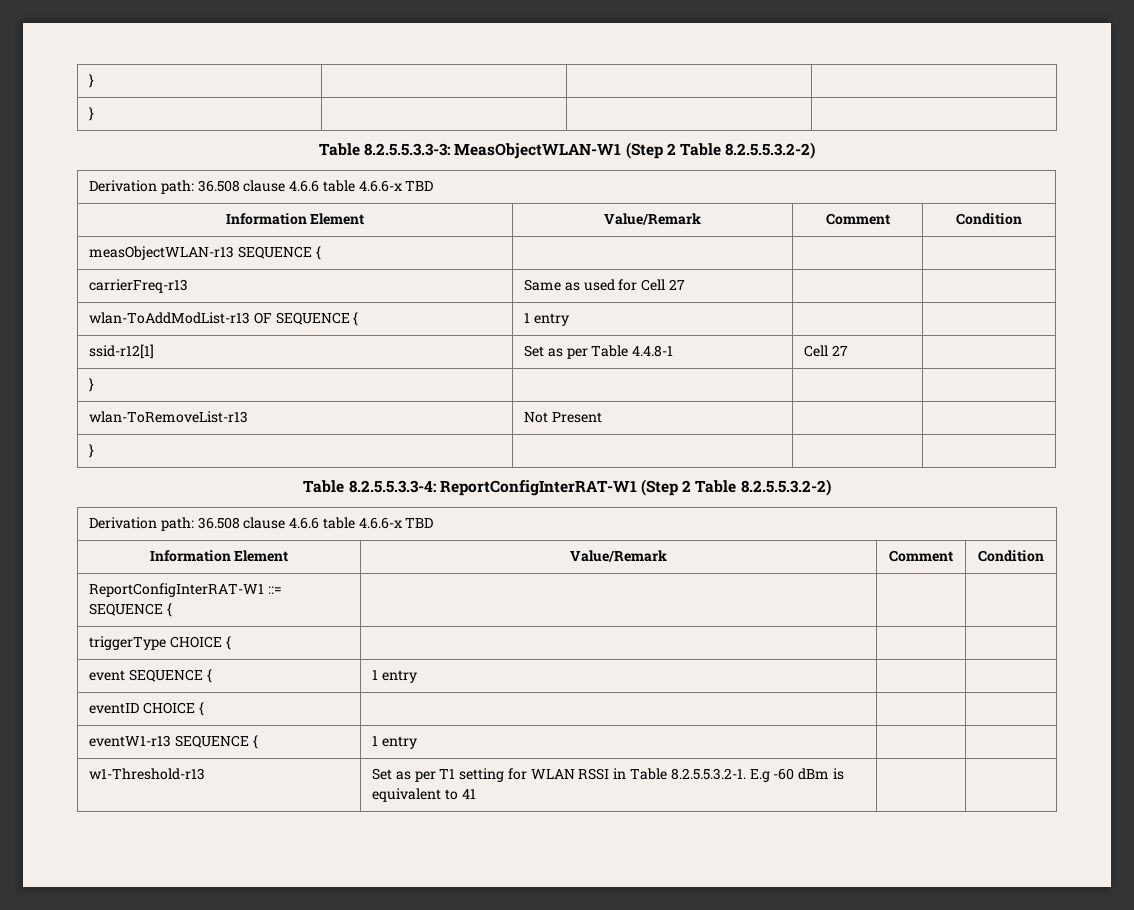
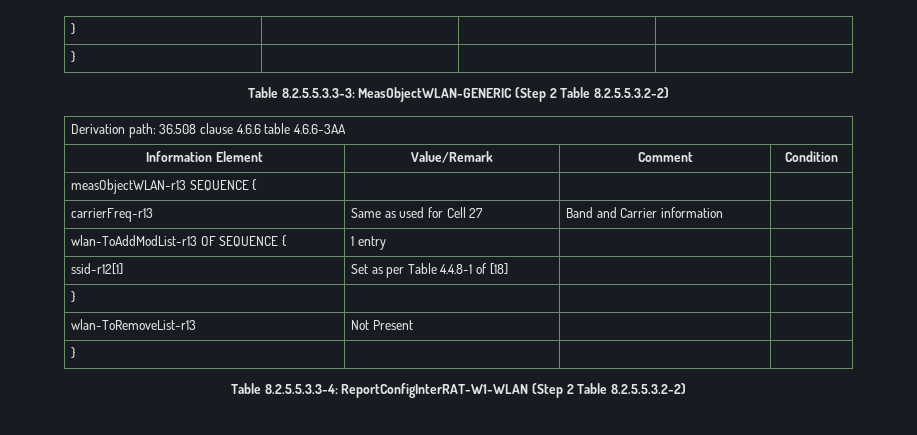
- Table 8.2.5.5.3.3-3: MeasObjectWLAN-W1 (Step 2 Table 8.2.5.5.3.2-2)
- Derivation path: 36.508 clause 4.6.6 table 4.6.6-x TBD
+ Table 8.2.5.5.3.3-3: MeasObjectWLAN-GENERIC (Step 2 Table 8.2.5.5.3.2-2)
+ Derivation path: 36.508 clause 4.6.6 table 4.6.6-3AA
- carrierFreq-r13 | Same as used for Cell 27 | |
+ carrierFreq-r13 | Same as used for Cell 27 | Band and Carrier information |
- ssid-r12[1] | Set as per Table 4.4.8-1 | Cell 27 |
+ ssid-r12[1] | Set as per Table 4.4.8-1 of [18] | |
- Table 8.2.5.5.3.3-4: ReportConfigInterRAT-W1 (Step 2 Table 8.2.5.5.3.2-2)
- Derivation path: 36.508 clause 4.6.6 table 4.6.6-x TBD
- Information Element | Value/Remark | Comment | Condition
- ReportConfigInterRAT-W1 ::= SEQUENCE { | | |
- triggerType CHOICE { | | |
- event SEQUENCE { | 1 entry | |
- eventID CHOICE { | | |
- eventW1-r13 SEQUENCE { | 1 entry | |
- w1-Threshold-r13 | Set as per T1 setting for WLAN RSSI in Table 8.2.5.5.3.2-1. E.g -60 dBm is equivalent to 41 | |
+ Table 8.2.5.5.3.3-4: ReportConfigInterRAT-W1-WLAN (Step 2 Table 8.2.5.5.3.2-2)

